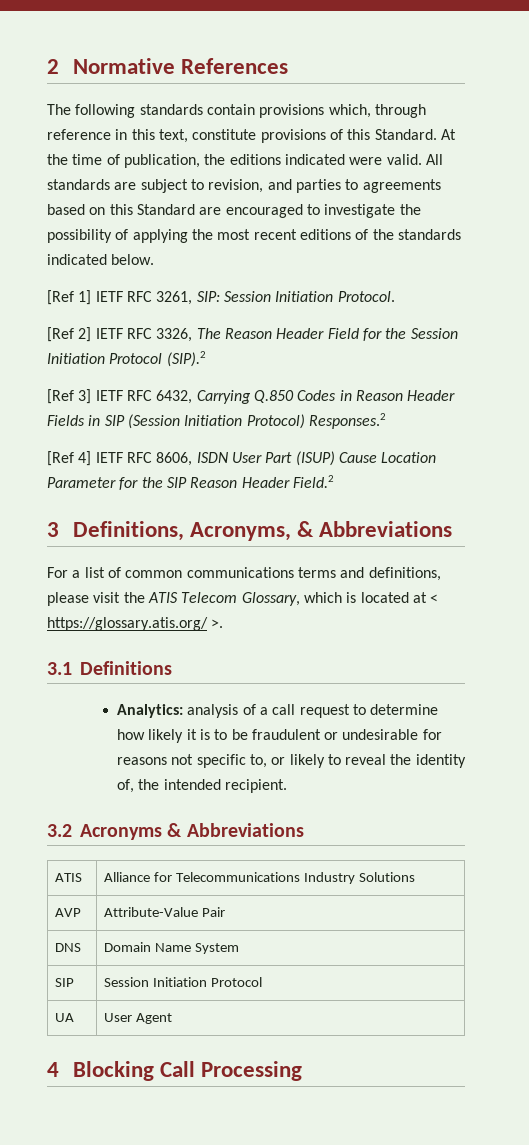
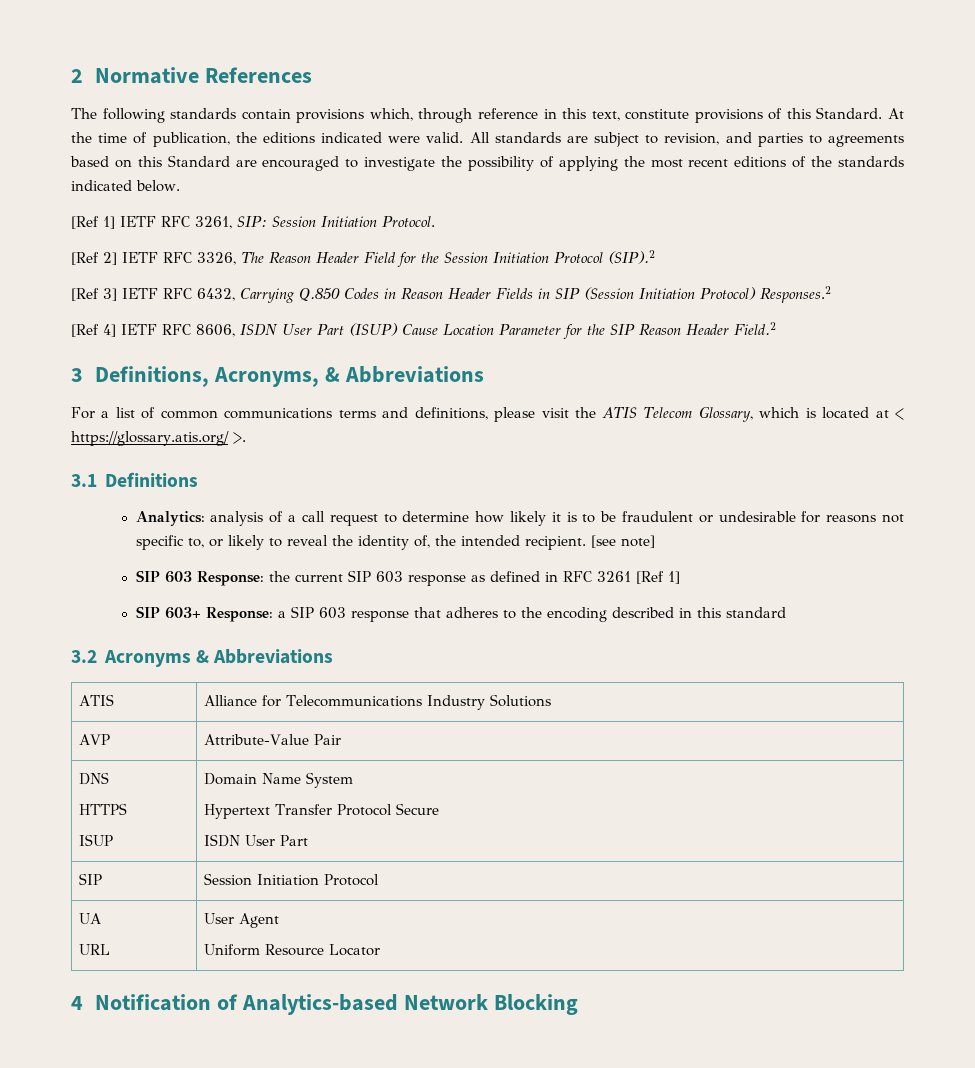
+ [see note]
+ SIP 603 Response: the current SIP 603 response as defined in RFC 3261 [Ref 1]
+ SIP 603+ Response: a SIP 603 response that adheres to the encoding described in this standard
- DNS | Domain Name System
+ DNS
+ HTTPS
+ ISUP | Domain Name System
+ Hypertext Transfer Protocol Secure
+ ISDN User Part
- UA | User Agent
- 4 Blocking Call Processing
+ UA
+ URL | User Agent
+ Uniform Resource Locator
+ 4 Notification of Analytics-based Network Blocking

